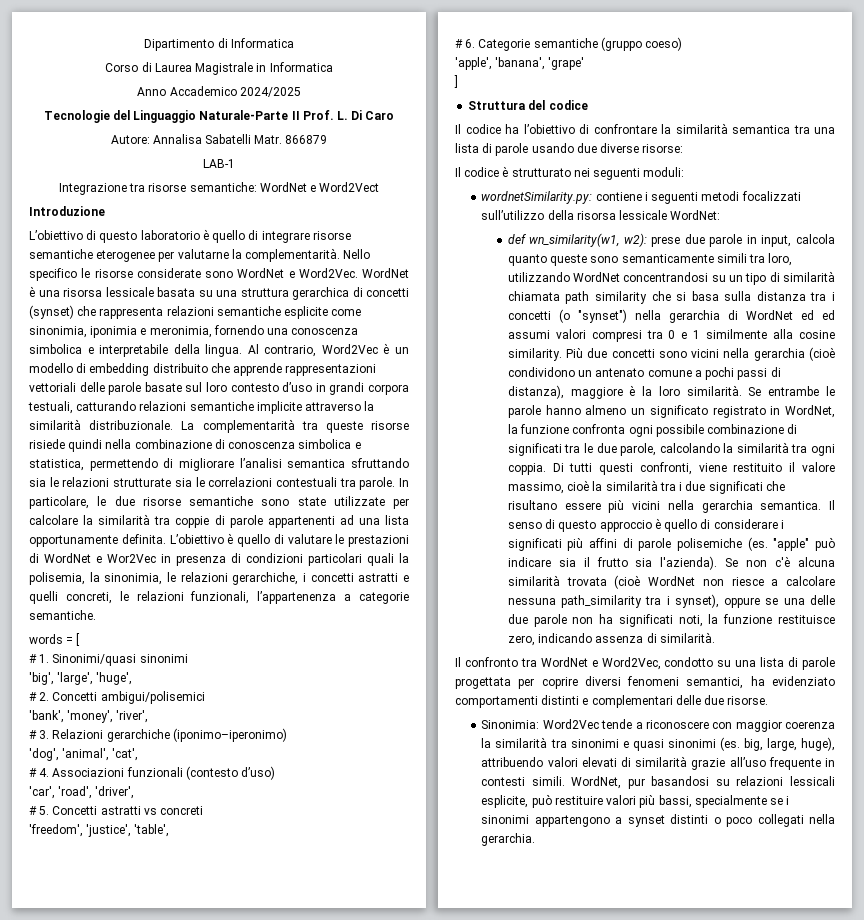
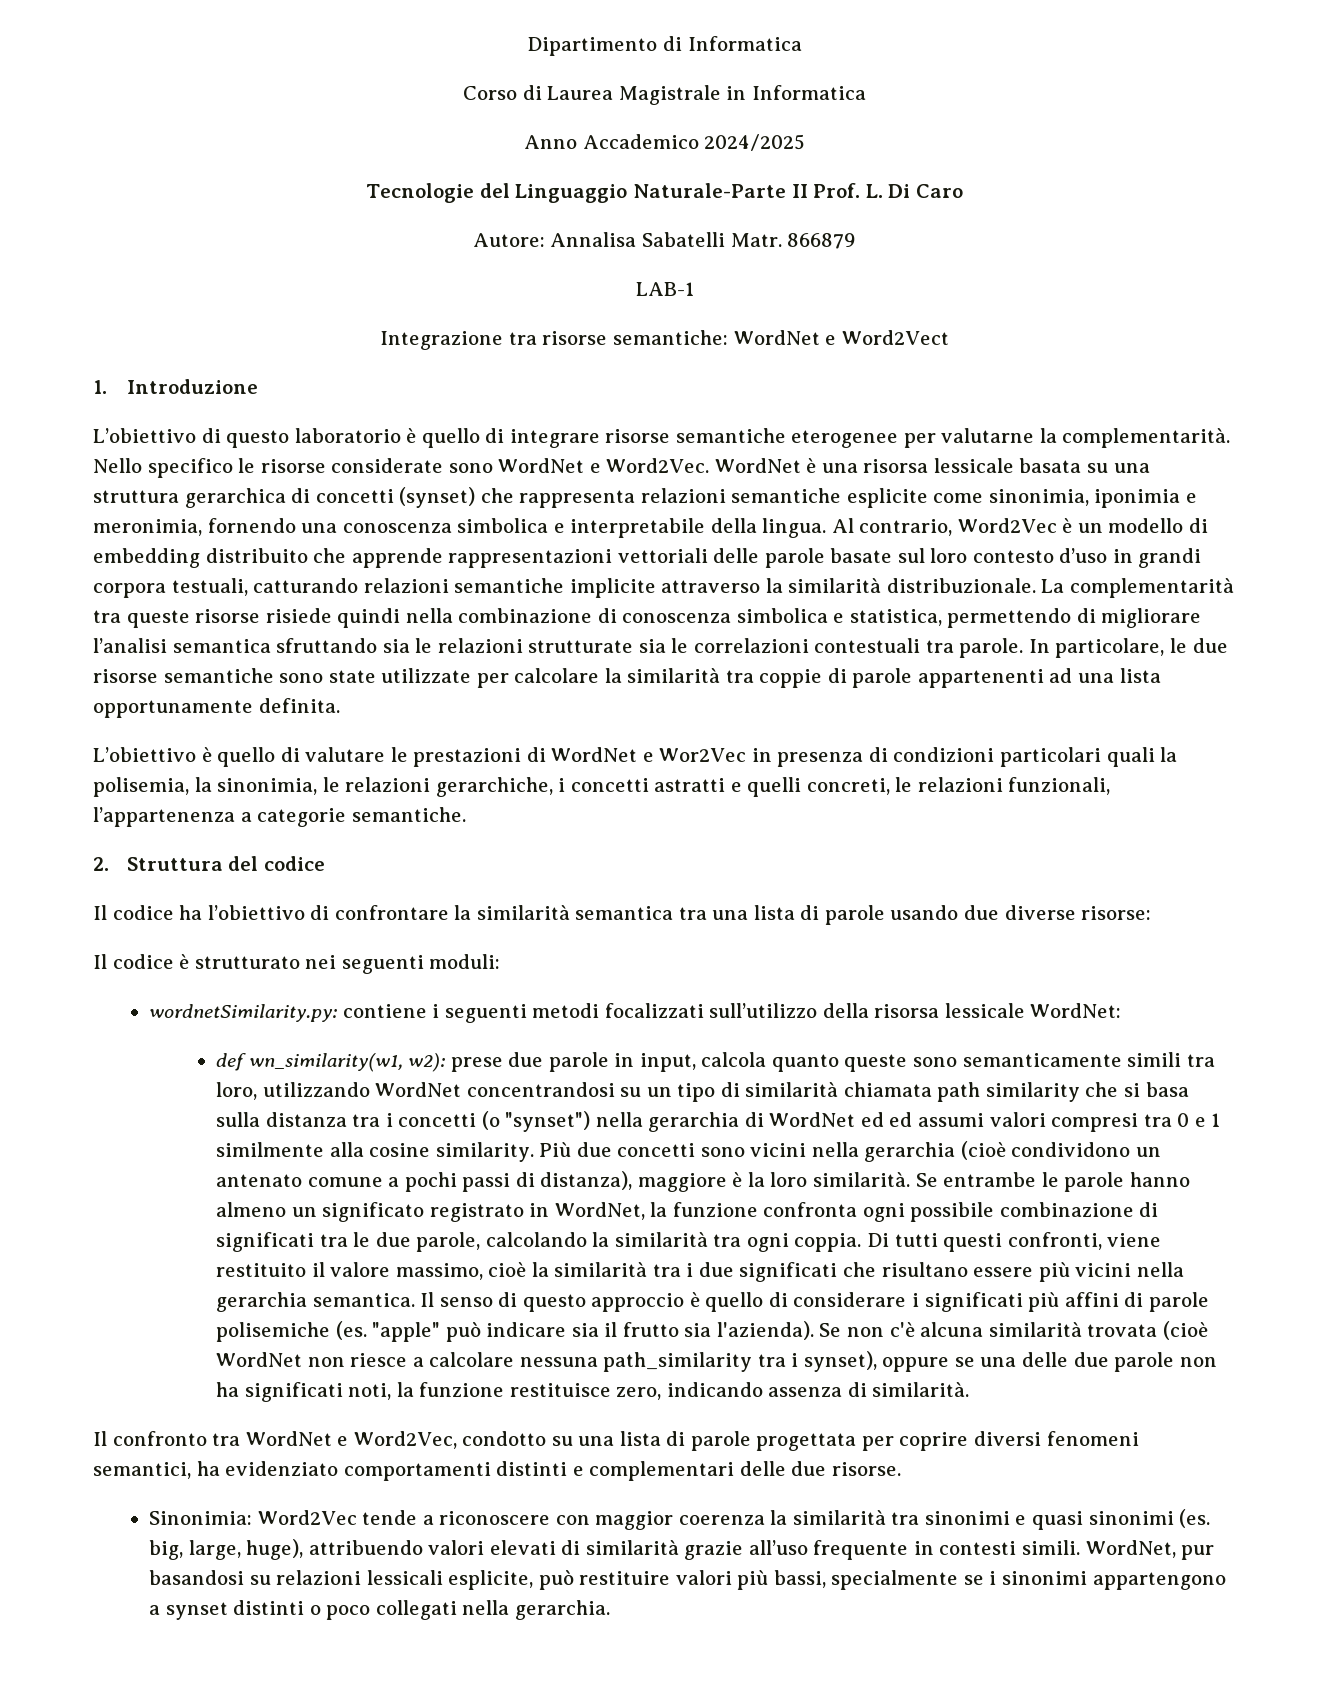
- Introduzione
+ 1. Introduzione
- In particolare, le due risorse semantiche sono state utilizzate per calcolare la similarità tra coppie di parole appartenenti ad una lista opportunamente definita. L’obiettivo è quello di valutare le prestazioni di WordNet e Wor2Vec in presenza di condizioni particolari quali la polisemia, la sinonimia, le relazioni gerarchiche, i concetti astratti e quelli concreti, le relazioni funzionali, l’appartenenza a categorie semantiche.
+ In particolare, le due risorse semantiche sono state utilizzate per calcolare la similarità tra coppie di parole appartenenti ad una lista opportunamente definita.
+ L’obiettivo è quello di valutare le prestazioni di WordNet e Wor2Vec in presenza di condizioni particolari quali la polisemia, la sinonimia, le relazioni gerarchiche, i concetti astratti e quelli concreti, le relazioni funzionali, l’appartenenza a categorie semantiche.
- words = [
- # 1. Sinonimi/quasi sinonimi
- 'big', 'large', 'huge',
- # 2. Concetti ambigui/polisemici
- 'bank', 'money', 'river',
- # 3. Relazioni gerarchiche (iponimo–iperonimo)
- 'dog', 'animal', 'cat',
- # 4. Associazioni funzionali (contesto d’uso)
- 'car', 'road', 'driver',
- # 5. Concetti astratti vs concreti
- 'freedom', 'justice', 'table',
- # 6. Categorie semantiche (gruppo coeso)
- 'apple', 'banana', 'grape'
- ]
- Struttura del codice
+ 2. Struttura del codice

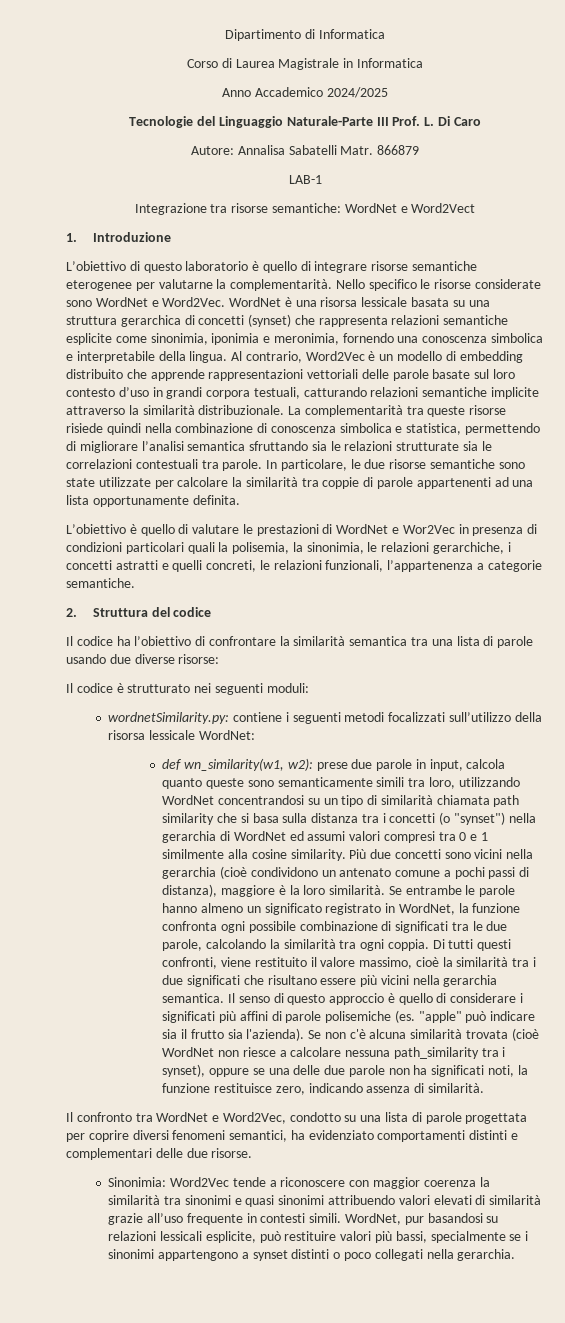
- Tecnologie del Linguaggio Naturale-Parte II Prof. L. Di Caro
+ Tecnologie del Linguaggio Naturale-Parte III Prof. L. Di Caro
- def wn_similarity(w1, w2): prese due parole in input, calcola quanto queste sono semanticamente simili tra loro, utilizzando WordNet concentrandosi su un tipo di similarità chiamata path similarity che si basa sulla distanza tra i concetti (o "synset") nella gerarchia di WordNet ed ed assumi valori compresi tra 0 e 1 similmente alla cosine similarity.
+ def wn_similarity(w1, w2): prese due parole in input, calcola quanto queste sono semanticamente simili tra loro, utilizzando WordNet concentrandosi su un tipo di similarità chiamata path similarity che si basa sulla distanza tra i concetti (o "synset") nella gerarchia di WordNet ed assumi valori compresi tra 0 e 1 similmente alla cosine similarity.
- Sinonimia: Word2Vec tende a riconoscere con maggior coerenza la similarità tra sinonimi e quasi sinonimi (es. big, large, huge), attribuendo valori elevati di similarità grazie all’uso frequente in contesti simili.
+ Sinonimia: Word2Vec tende a riconoscere con maggior coerenza la similarità tra sinonimi e quasi sinonimi attribuendo valori elevati di similarità grazie all’uso frequente in contesti simili.

